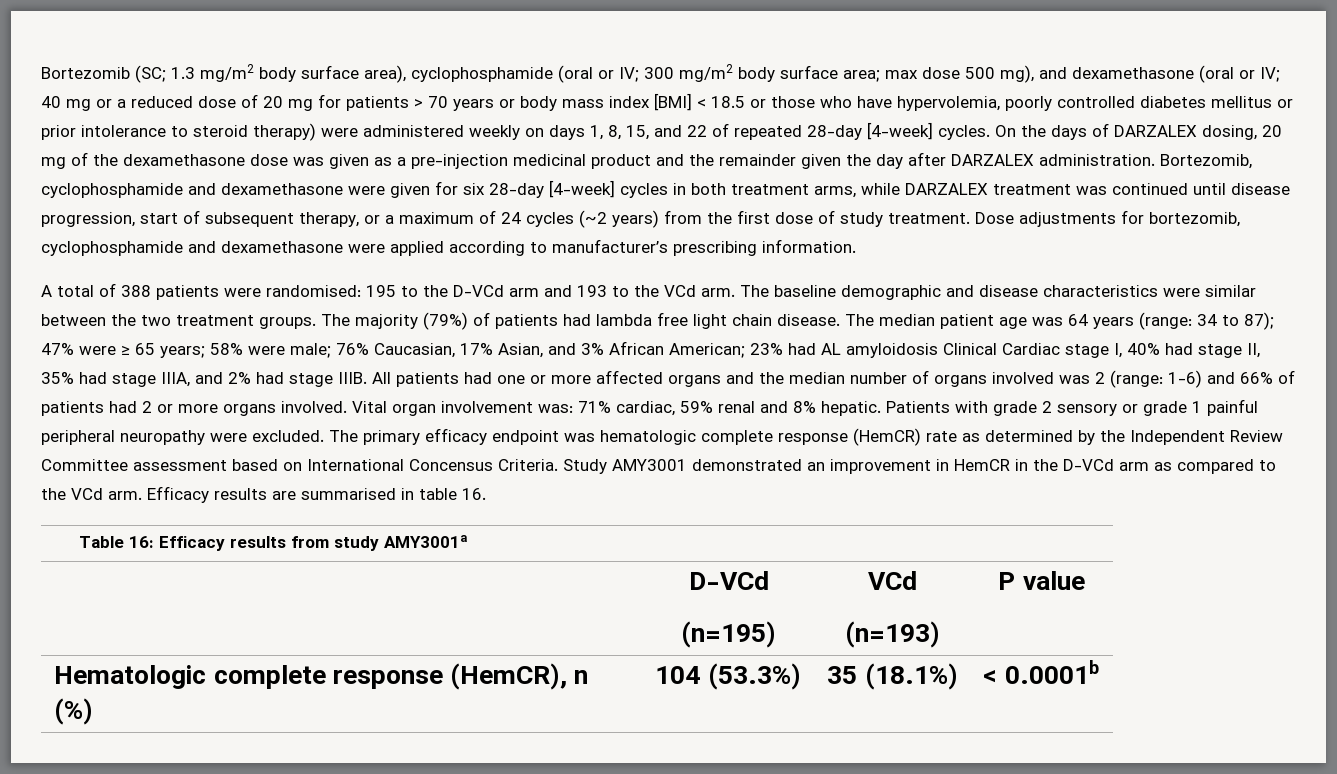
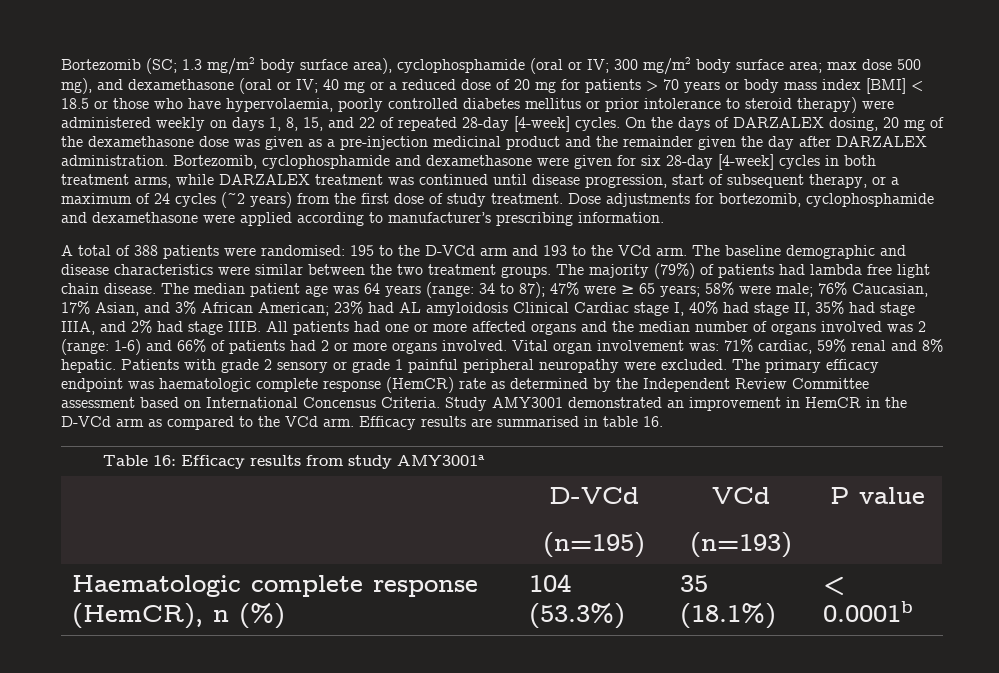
- 40 mg or a reduced dose of 20 mg for patients > 70 years or body mass index [BMI] < 18.5 or those who have hypervolemia, poorly controlled diabetes mellitus or prior intolerance to steroid therapy) were administered weekly on days 1, 8, 15, and 22 of repeated 28-day [4-week] cycles.
+ 40 mg or a reduced dose of 20 mg for patients > 70 years or body mass index [BMI] < 18.5 or those who have hypervolaemia, poorly controlled diabetes mellitus or prior intolerance to steroid therapy) were administered weekly on days 1, 8, 15, and 22 of repeated 28-day [4-week] cycles.
- The primary efficacy endpoint was hematologic complete response (HemCR) rate as determined by the Independent Review Committee assessment based on International Concensus Criteria.
+ The primary efficacy endpoint was haematologic complete response (HemCR) rate as determined by the Independent Review Committee assessment based on International Concensus Criteria.
- Hematologic complete response (HemCR), n (%) | 104 (53.3%) | 35 (18.1%) | < 0.0001b
+ Haematologic complete response (HemCR), n (%) | 104 (53.3%) | 35 (18.1%) | < 0.0001b

